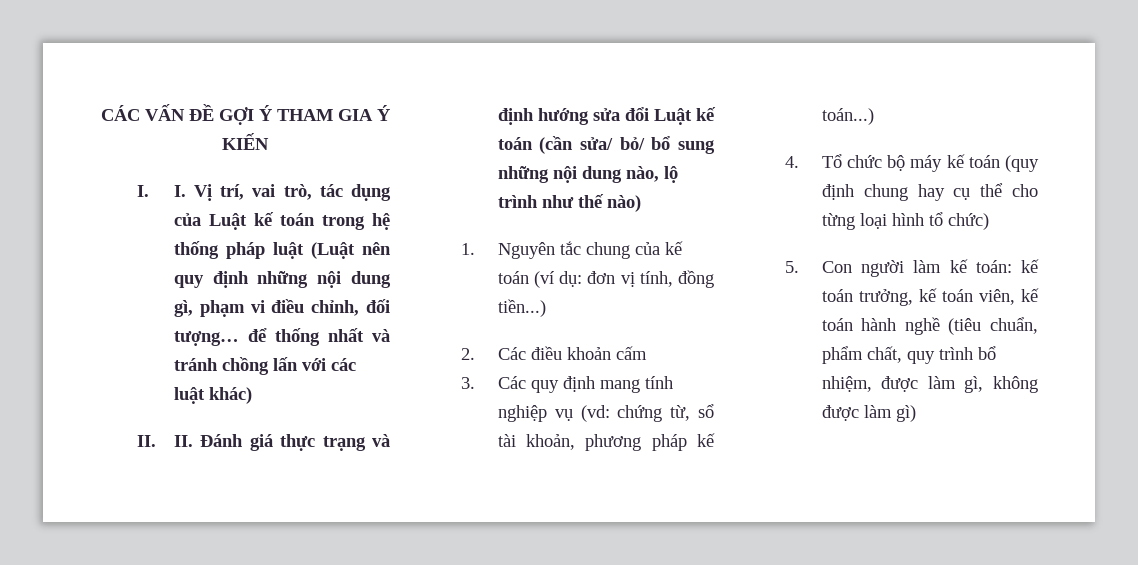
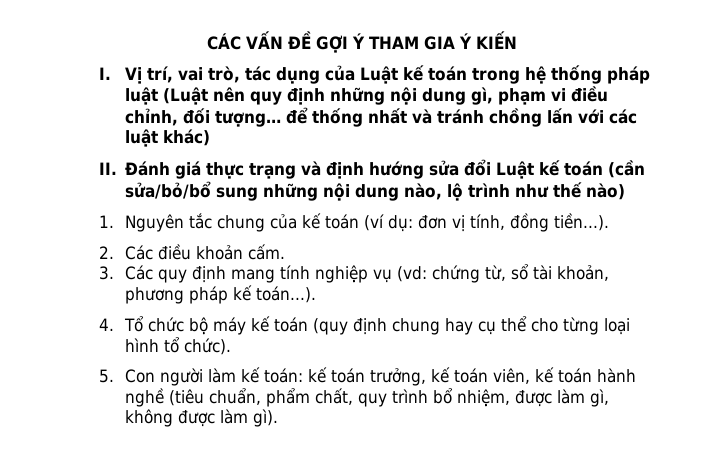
- I. I. Vị trí, vai trò, tác dụng của Luật kế toán trong hệ thống pháp luật (Luật nên quy định những nội dung gì, phạm vi điều chỉnh, đối tượng… để thống nhất và tránh chồng lấn với các luật khác)
+ I. Vị trí, vai trò, tác dụng của Luật kế toán trong hệ thống pháp luật (Luật nên quy định những nội dung gì, phạm vi điều chỉnh, đối tượng… để thống nhất và tránh chồng lấn với các luật khác)
- II. II. Đánh giá thực trạng và định hướng sửa đổi Luật kế toán (cần sửa/ bỏ/ bổ sung những nội dung nào, lộ trình như thế nào)
+ II. Đánh giá thực trạng và định hướng sửa đổi Luật kế toán (cần sửa/bỏ/bổ sung những nội dung nào, lộ trình như thế nào)
- 1. Nguyên tắc chung của kế toán (ví dụ: đơn vị tính, đồng tiền...)
+ 1. Nguyên tắc chung của kế toán (ví dụ: đơn vị tính, đồng tiền...).
- 2. Các điều khoản cấm
+ 2. Các điều khoản cấm.
- 3. Các quy định mang tính nghiệp vụ (vd: chứng từ, sổ tài khoản, phương pháp kế toán...)
+ 3. Các quy định mang tính nghiệp vụ (vd: chứng từ, sổ tài khoản, phương pháp kế toán...).
- 4. Tổ chức bộ máy kế toán (quy định chung hay cụ thể cho từng loại hình tổ chức)
+ 4. Tổ chức bộ máy kế toán (quy định chung hay cụ thể cho từng loại hình tổ chức).
- 5. Con người làm kế toán: kế toán trưởng, kế toán viên, kế toán hành nghề (tiêu chuẩn, phẩm chất, quy trình bổ nhiệm, được làm gì, không được làm gì)
+ 5. Con người làm kế toán: kế toán trưởng, kế toán viên, kế toán hành nghề (tiêu chuẩn, phẩm chất, quy trình bổ nhiệm, được làm gì, không được làm gì).

